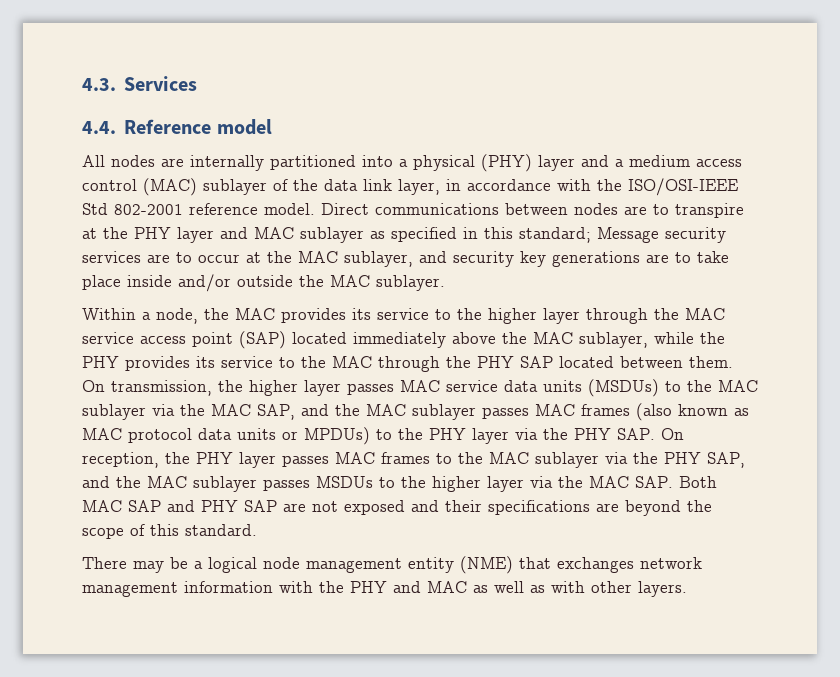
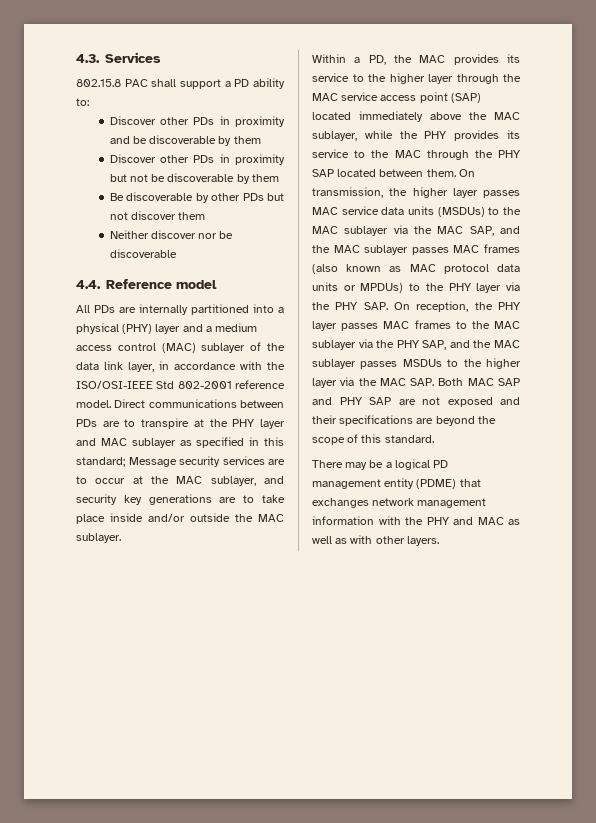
+ 802.15.8 PAC shall support a PD ability to:
+ Discover other PDs in proximity and be discoverable by them
+ Discover other PDs in proximity but not be discoverable by them
+ Be discoverable by other PDs but not discover them
+ Neither discover nor be discoverable
- All nodes are internally partitioned into a physical (PHY) layer and a medium access control (MAC) sublayer of the data link layer, in accordance with the ISO/OSI-IEEE Std 802-2001 reference model.
+ All PDs are internally partitioned into a physical (PHY) layer and a medium access control (MAC) sublayer of the data link layer, in accordance with the ISO/OSI-IEEE Std 802-2001 reference model.
- Direct communications between nodes are to transpire at the PHY layer and MAC sublayer as specified in this standard; Message security services are to occur at the MAC sublayer, and security key generations are to take place inside and/or outside the MAC sublayer.
+ Direct communications between PDs are to transpire at the PHY layer and MAC sublayer as specified in this standard; Message security services are to occur at the MAC sublayer, and security key generations are to take place inside and/or outside the MAC sublayer.
- Within a node, the MAC provides its service to the higher layer through the MAC service access point (SAP) located immediately above the MAC sublayer, while the PHY provides its service to the MAC through the PHY SAP located between them.
+ Within a PD, the MAC provides its service to the higher layer through the MAC service access point (SAP) located immediately above the MAC sublayer, while the PHY provides its service to the MAC through the PHY SAP located between them.
- There may be a logical node management entity (NME) that exchanges network management information with the PHY and MAC as well as with other layers.
+ There may be a logical PD management entity (PDME) that exchanges network management information with the PHY and MAC as well as with other layers.

